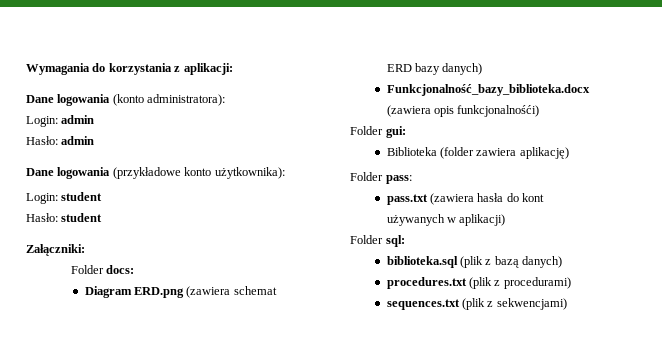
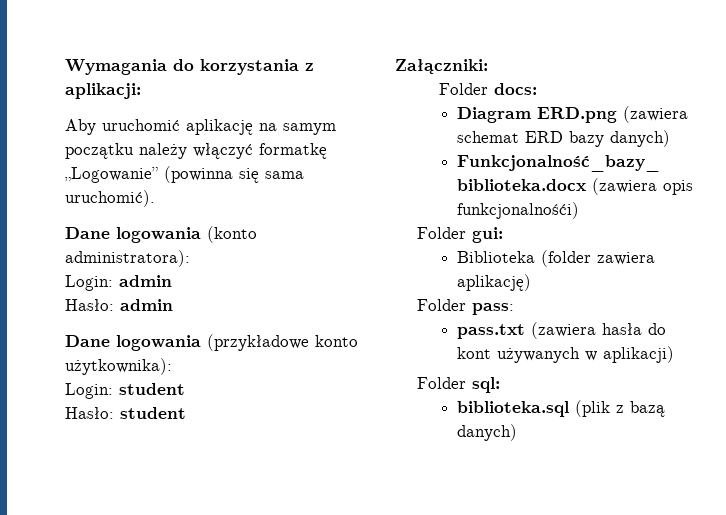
+ Aby uruchomić aplikację na samym początku należy włączyć formatkę „Logowanie” (powinna się sama uruchomić).
- procedures.txt (plik z procedurami)
- sequences.txt (plik z sekwencjami)

